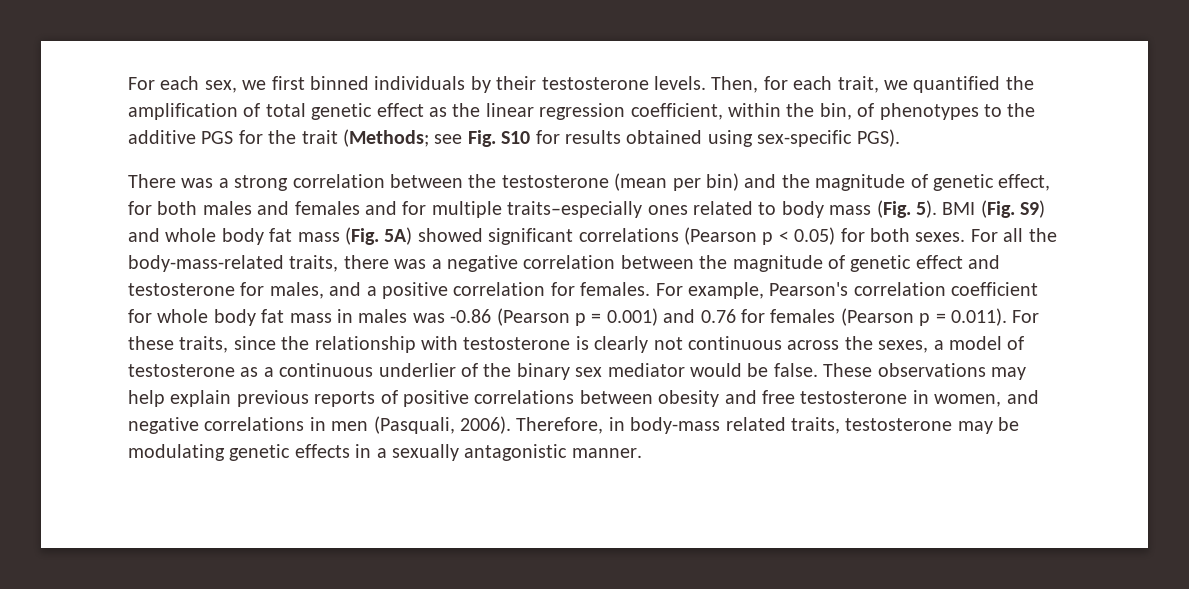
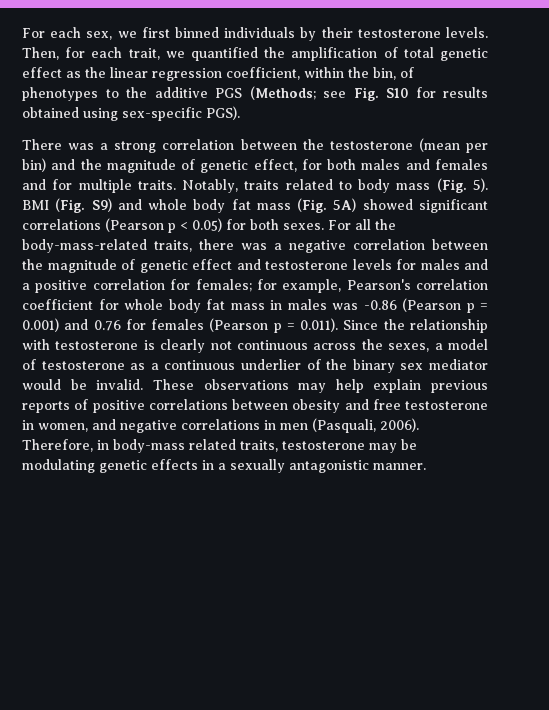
- Then, for each trait, we quantified the amplification of total genetic effect as the linear regression coefficient, within the bin, of phenotypes to the additive PGS for the trait (Methods; see Fig. S10 for results obtained using sex-specific PGS).
+ Then, for each trait, we quantified the amplification of total genetic effect as the linear regression coefficient, within the bin, of phenotypes to the additive PGS (Methods; see Fig. S10 for results obtained using sex-specific PGS).
- There was a strong correlation between the testosterone (mean per bin) and the magnitude of genetic effect, for both males and females and for multiple traits–especially ones related to body mass (Fig. 5).
+ There was a strong correlation between the testosterone (mean per bin) and the magnitude of genetic effect, for both males and females and for multiple traits. Notably, traits related to body mass (Fig. 5).
- For all the body-mass-related traits, there was a negative correlation between the magnitude of genetic effect and testosterone for males, and a positive correlation for females. For example, Pearson's correlation coefficient for whole body fat mass in males was -0.86 (Pearson p = 0.001) and 0.76 for females (Pearson p = 0.011). For these traits, since the relationship with testosterone is clearly not continuous across the sexes, a model of testosterone as a continuous underlier of the binary sex mediator would be false.
+ For all the body-mass-related traits, there was a negative correlation between the magnitude of genetic effect and testosterone levels for males and a positive correlation for females; for example, Pearson's correlation coefficient for whole body fat mass in males was -0.86 (Pearson p = 0.001) and 0.76 for females (Pearson p = 0.011). Since the relationship with testosterone is clearly not continuous across the sexes, a model of testosterone as a continuous underlier of the binary sex mediator would be invalid.

